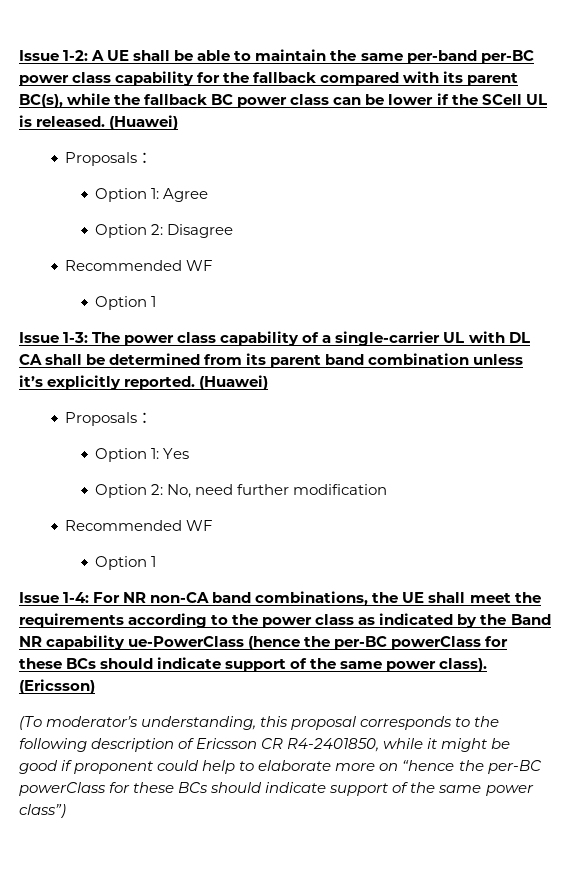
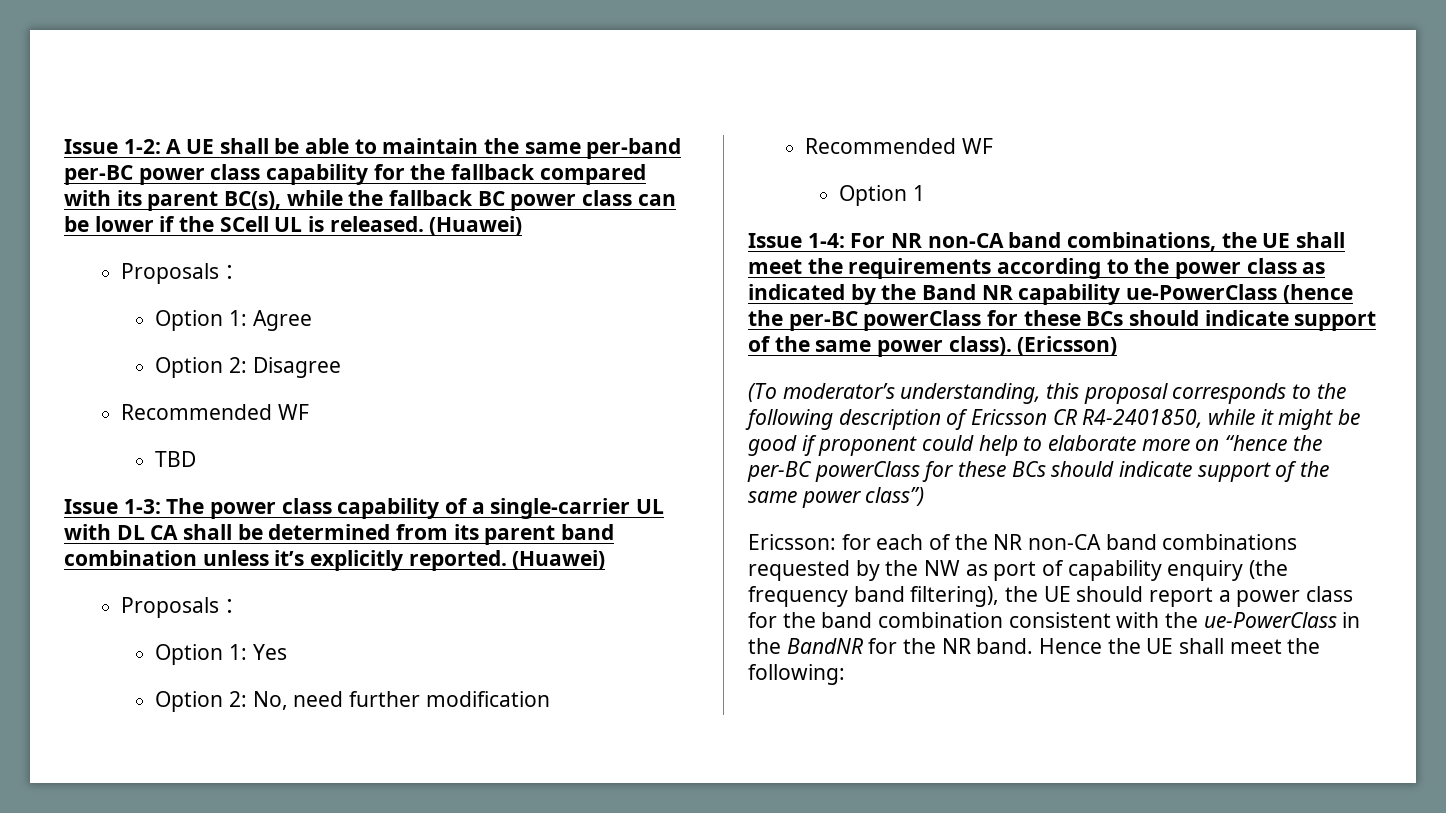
  Option 2: Disagree
  Recommended WF
- Option 1
+ TBD
+ Ericsson: for each of the NR non-CA band combinations requested by the NW as port of capability enquiry (the frequency band filtering), the UE should report a power class for the band combination consistent with the ue-PowerClass in the BandNR for the NR band. Hence the UE shall meet the following:

